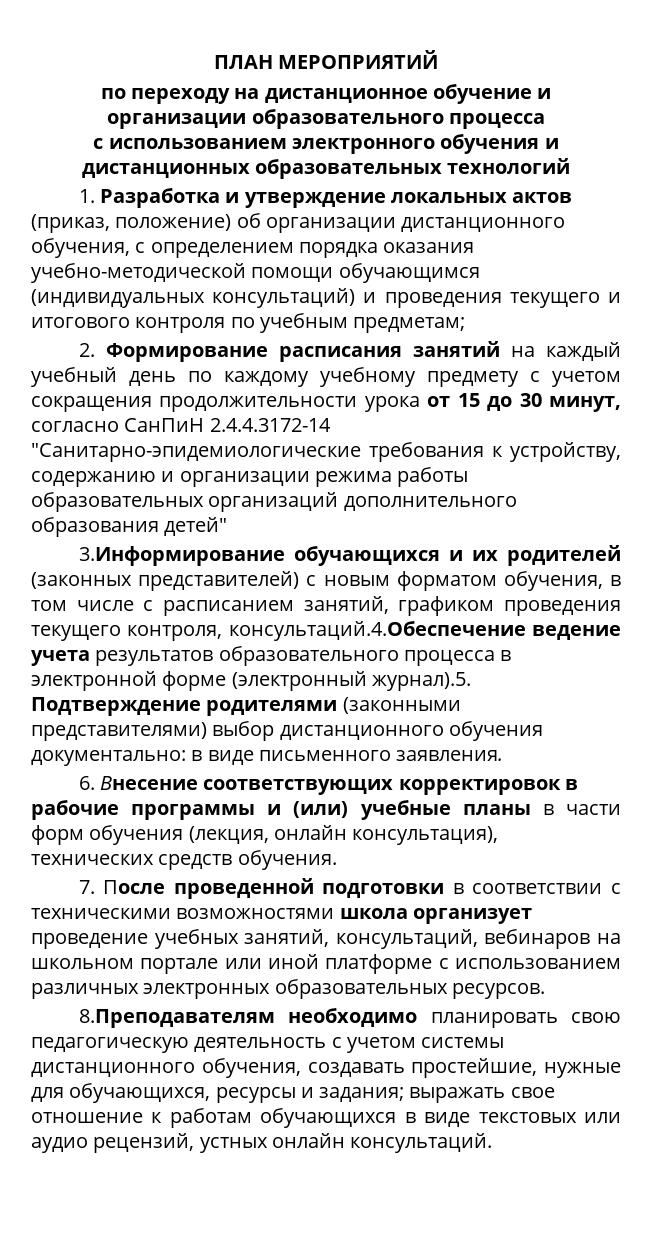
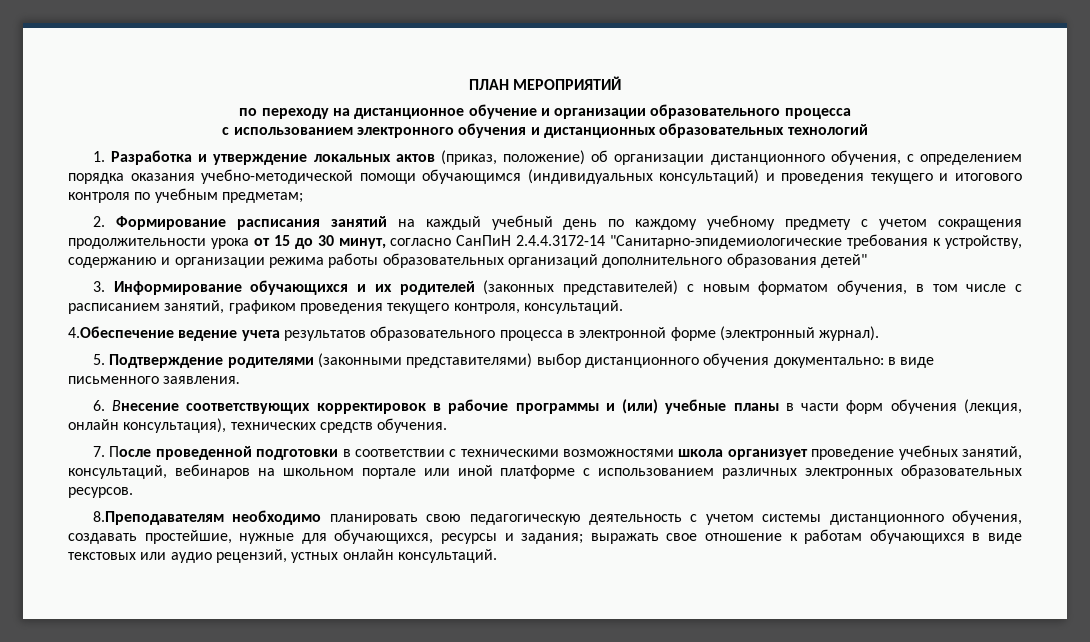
- 3.Информирование обучающихся и их родителей (законных представителей) с новым форматом обучения, в том числе с расписанием занятий, графиком проведения текущего контроля, консультаций.4.Обеспечение ведение учета результатов образовательного процесса в электронной форме (электронный журнал).5. Подтверждение родителями (законными представителями) выбор дистанционного обучения документально: в виде письменного заявления.
+ 3. Информирование обучающихся и их родителей (законных представителей) с новым форматом обучения, в том числе с расписанием занятий, графиком проведения текущего контроля, консультаций.
+ 4.Обеспечение ведение учета результатов образовательного процесса в электронной форме (электронный журнал).
+ 5. Подтверждение родителями (законными представителями) выбор дистанционного обучения документально: в виде письменного заявления.

